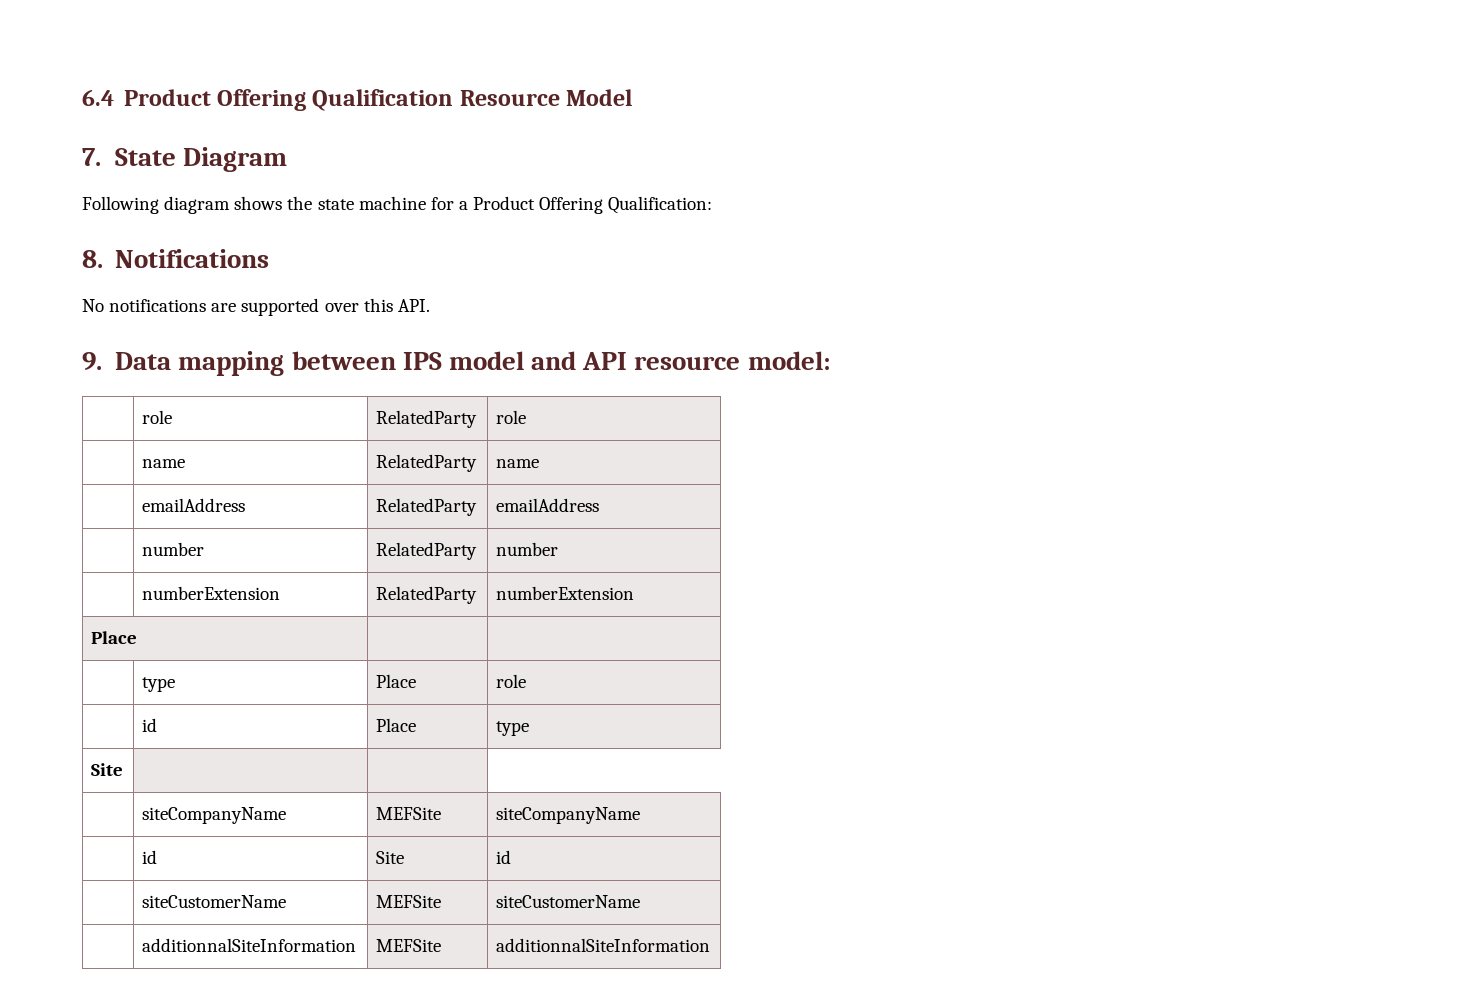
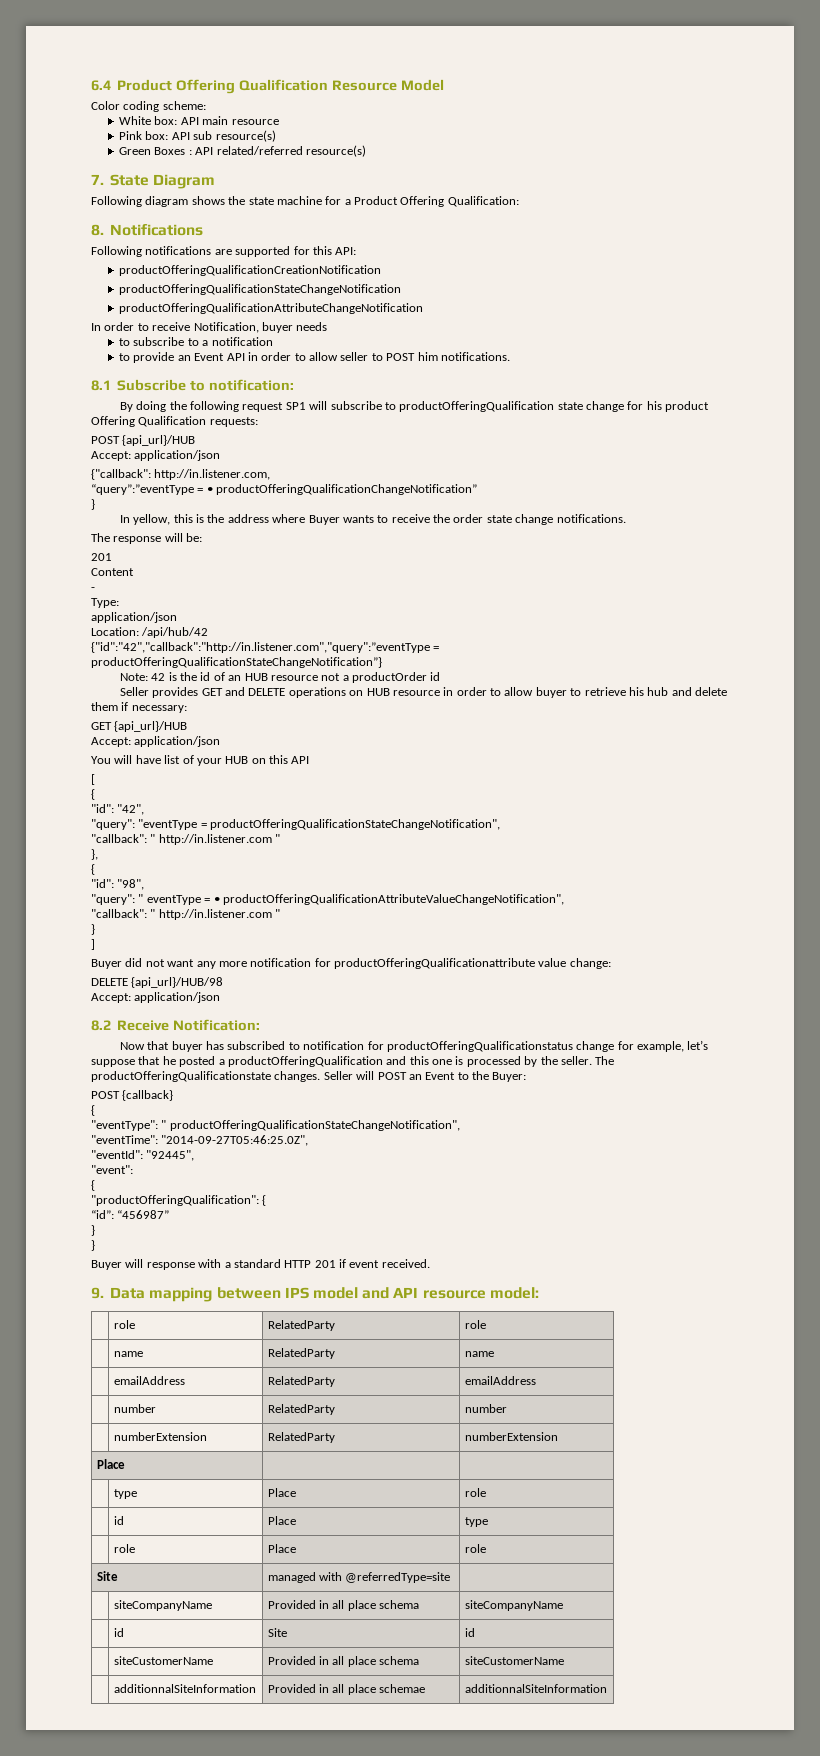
+ Color coding scheme:
+ White box: API main resource
+ Pink box: API sub resource(s)
+ Green Boxes : API related/referred resource(s)
- No notifications are supported over this API.
+ Following notifications are supported for this API:
+ productOfferingQualificationCreationNotification
+ productOfferingQualificationStateChangeNotification
+ productOfferingQualificationAttributeChangeNotification
+ In order to receive Notification, buyer needs
+ to subscribe to a notification
+ to provide an Event API in order to allow seller to POST him notifications.
+ 8.1 Subscribe to notification:
+ By doing the following request SP1 will subscribe to productOfferingQualification state change for his product Offering Qualification requests:
+ POST {api_url}/HUB
+ Accept: application/json
+ {"callback": http://in.listener.com,
+ “query”:”eventType = • productOfferingQualificationChangeNotification”
+ }
+ In yellow, this is the address where Buyer wants to receive the order state change notifications.
+ The response will be:
+ 201
+ Content
+ -
+ Type:
+ application/json
+ Location: /api/hub/42
+ {"id":"42","callback":"http://in.listener.com","query":”eventType = productOfferingQualificationStateChangeNotification”}
+ Note: 42 is the id of an HUB resource not a productOrder id
+ Seller provides GET and DELETE operations on HUB resource in order to allow buyer to retrieve his hub and delete them if necessary:
+ GET {api_url}/HUB
+ Accept: application/json
+ You will have list of your HUB on this API
+ [
+ {
+ "id": "42",
+ "query": "eventType = productOfferingQualificationStateChangeNotification",
+ "callback": " http://in.listener.com "
+ },
+ {
+ "id": "98",
+ "query": " eventType = • productOfferingQualificationAttributeValueChangeNotification",
+ "callback": " http://in.listener.com "
+ }
+ ]
+ Buyer did not want any more notification for productOfferingQualificationattribute value change:
+ DELETE {api_url}/HUB/98
+ Accept: application/json
+ 8.2 Receive Notification:
+ Now that buyer has subscribed to notification for productOfferingQualificationstatus change for example, let’s suppose that he posted a productOfferingQualification and this one is processed by the seller. The productOfferingQualificationstate changes. Seller will POST an Event to the Buyer:
+ POST {callback}
+ {
+ "eventType": " productOfferingQualificationStateChangeNotification",
+ "eventTime": "2014-09-27T05:46:25.0Z",
+ "eventId": "92445",
+ "event":
+ {
+ "productOfferingQualification": {
+ “id”: “456987”
+ }
+ }
+ Buyer will response with a standard HTTP 201 if event received.
- Site | |
- | siteCompanyName | MEFSite | siteCompanyName
+ | role | Place | role
+ Site | managed with @referredType=site |
+ | siteCompanyName | Provided in all place schema | siteCompanyName
- | siteCustomerName | MEFSite | siteCustomerName
- | additionnalSiteInformation | MEFSite | additionnalSiteInformation
+ | siteCustomerName | Provided in all place schema | siteCustomerName
+ | additionnalSiteInformation | Provided in all place schemae | additionnalSiteInformation

